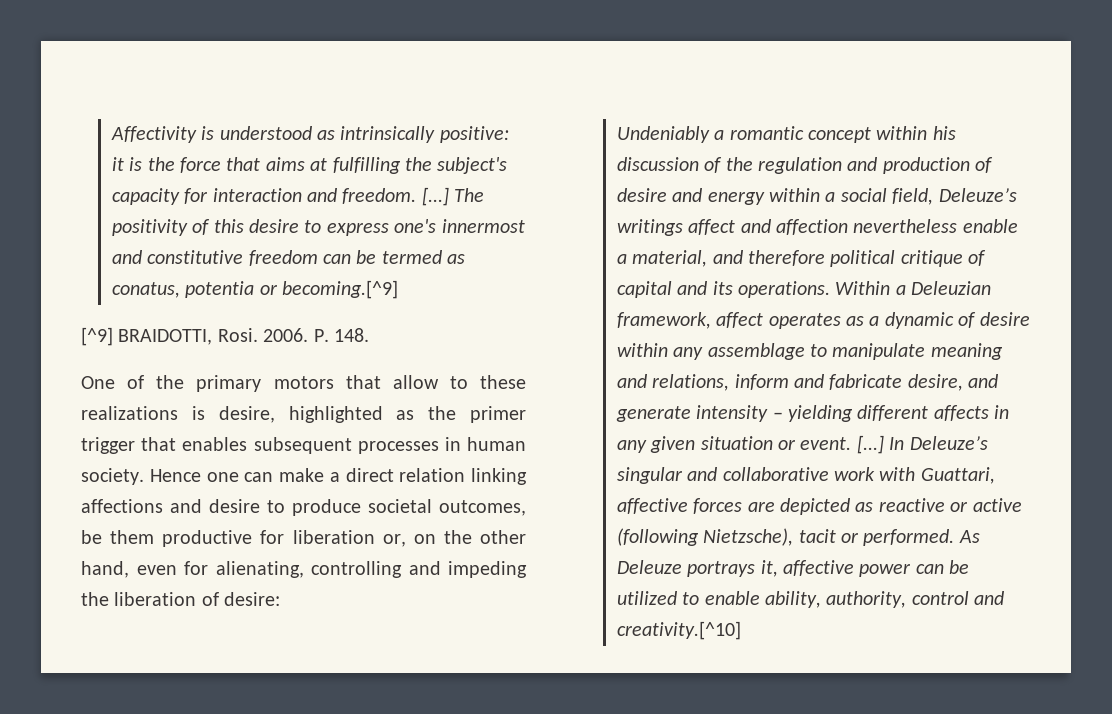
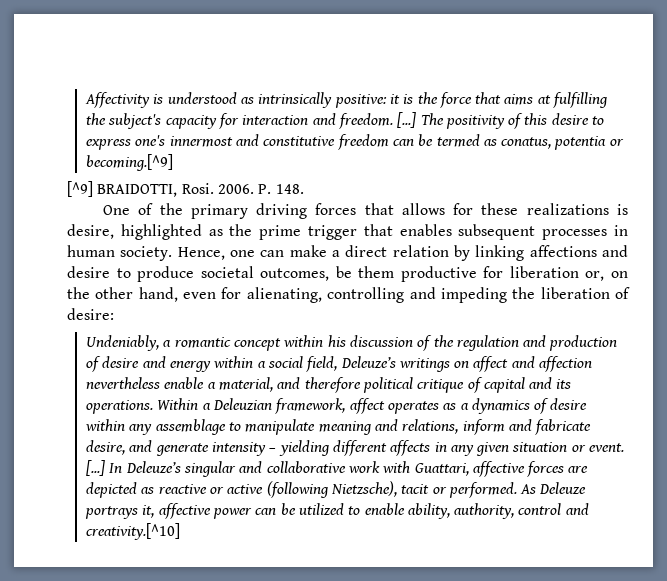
- One of the primary motors that allow to these realizations is desire, highlighted as the primer trigger that enables subsequent processes in human society.
+ One of the primary driving forces that allows for these realizations is desire, highlighted as the prime trigger that enables subsequent processes in human society.
- Hence one can make a direct relation linking affections and desire to produce societal outcomes, be them productive for liberation or, on the other hand, even for alienating, controlling and impeding the liberation of desire:
+ Hence, one can make a direct relation by linking affections and desire to produce societal outcomes, be them productive for liberation or, on the other hand, even for alienating, controlling and impeding the liberation of desire:
- Undeniably a romantic concept within his discussion of the regulation and production of desire and energy within a social field, Deleuze’s writings affect and affection nevertheless enable a material, and therefore political critique of capital and its operations.
+ Undeniably, a romantic concept within his discussion of the regulation and production of desire and energy within a social field, Deleuze’s writings on affect and affection nevertheless enable a material, and therefore political critique of capital and its operations.
- Within a Deleuzian framework, affect operates as a dynamic of desire within any assemblage to manipulate meaning and relations, inform and fabricate desire, and generate intensity – yielding different affects in any given situation or event.
+ Within a Deleuzian framework, affect operates as a dynamics of desire within any assemblage to manipulate meaning and relations, inform and fabricate desire, and generate intensity – yielding different affects in any given situation or event.

